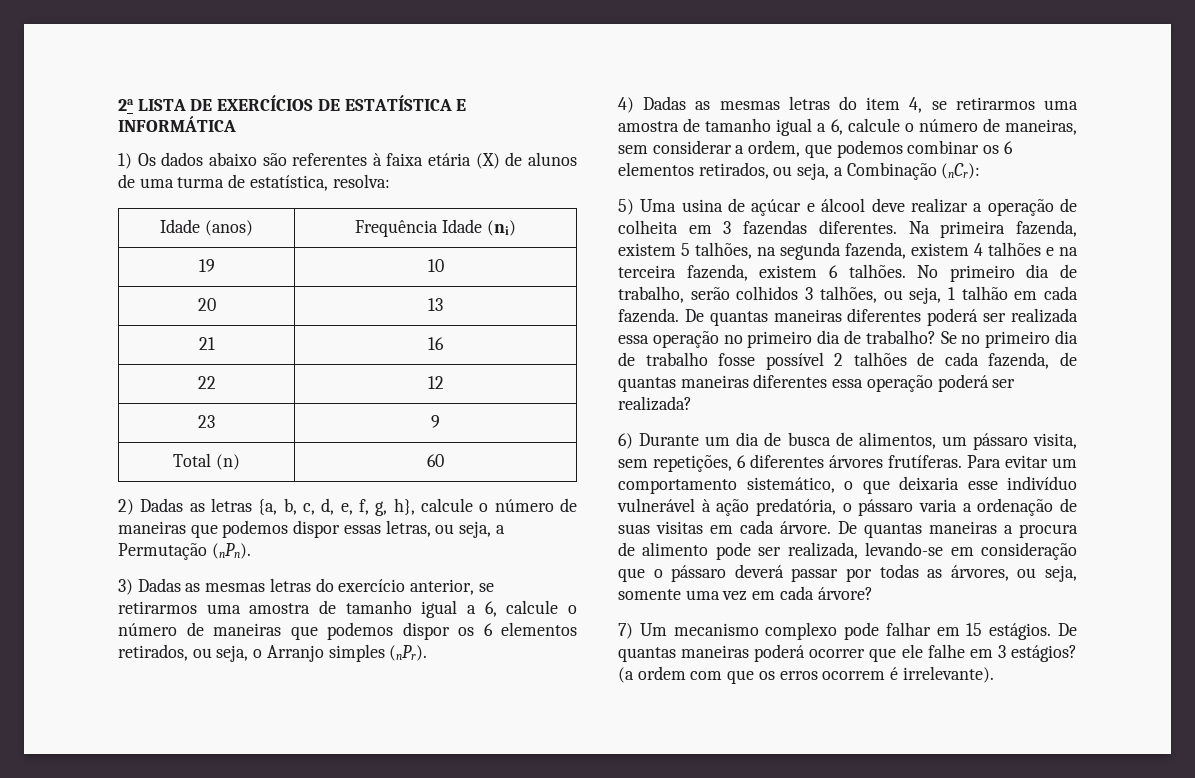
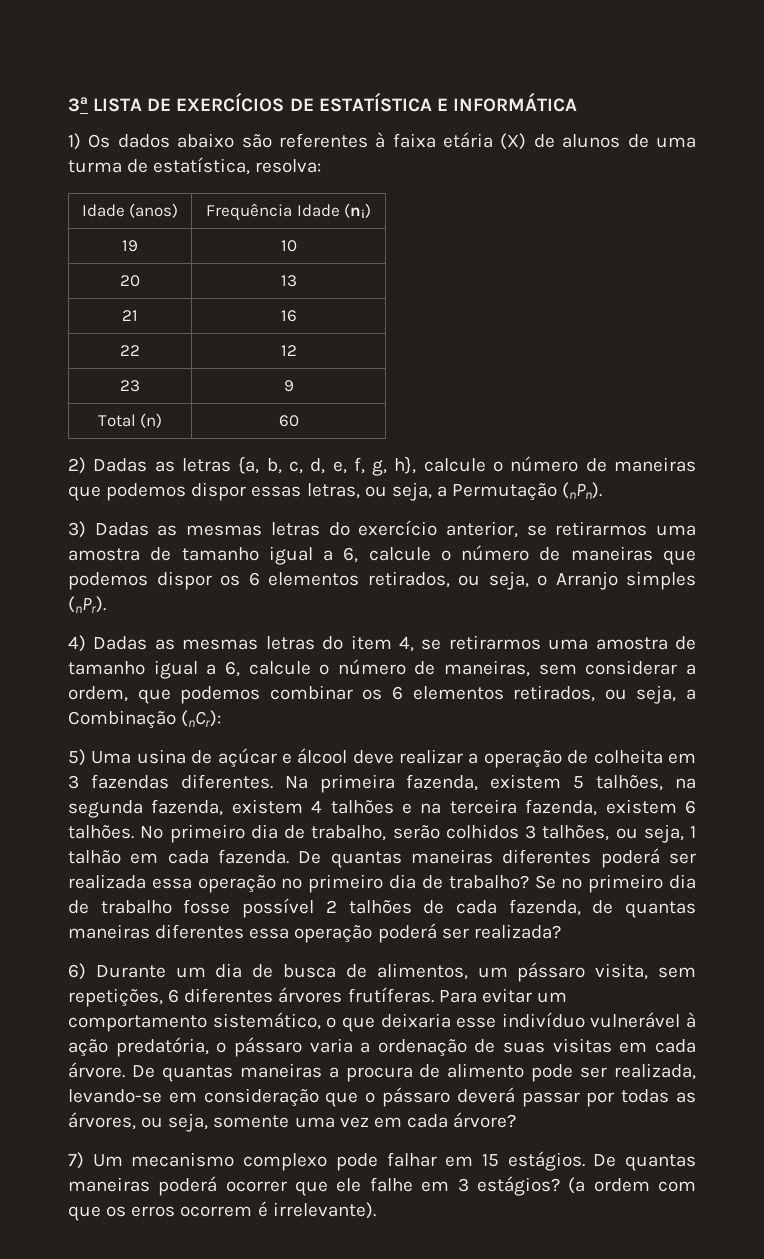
- 2a LISTA DE EXERCÍCIOS DE ESTATÍSTICA E INFORMÁTICA
+ 3a LISTA DE EXERCÍCIOS DE ESTATÍSTICA E INFORMÁTICA

